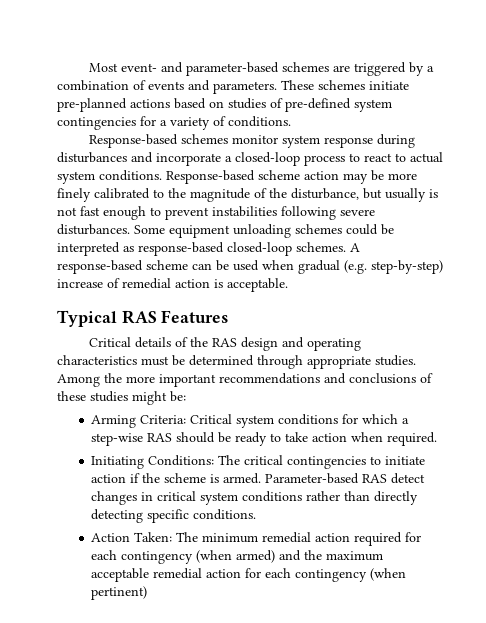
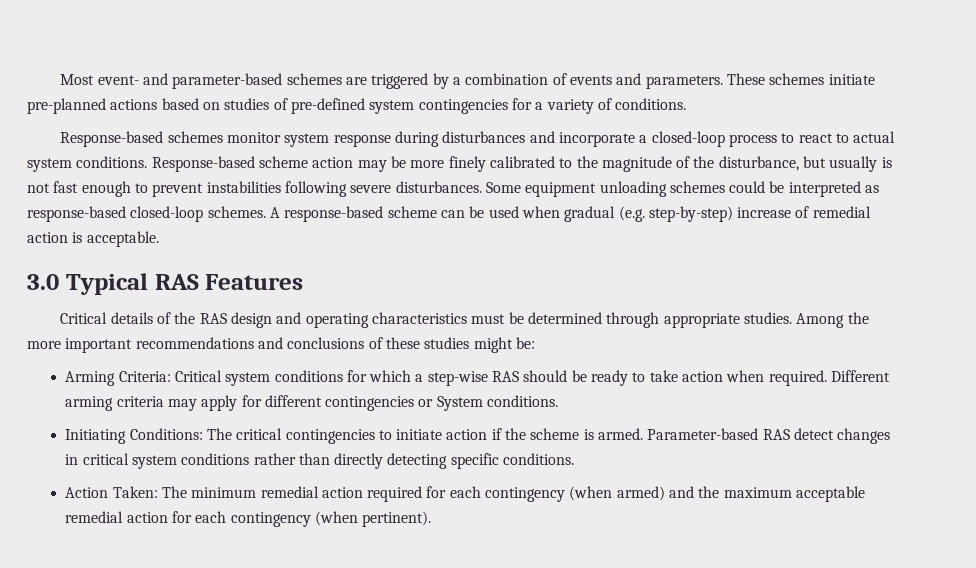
- Typical RAS Features
+ 3.0 Typical RAS Features
+ Different arming criteria may apply for different contingencies or System conditions.
- Action Taken: The minimum remedial action required for each contingency (when armed) and the maximum acceptable remedial action for each contingency (when pertinent)
+ Action Taken: The minimum remedial action required for each contingency (when armed) and the maximum acceptable remedial action for each contingency (when pertinent).

